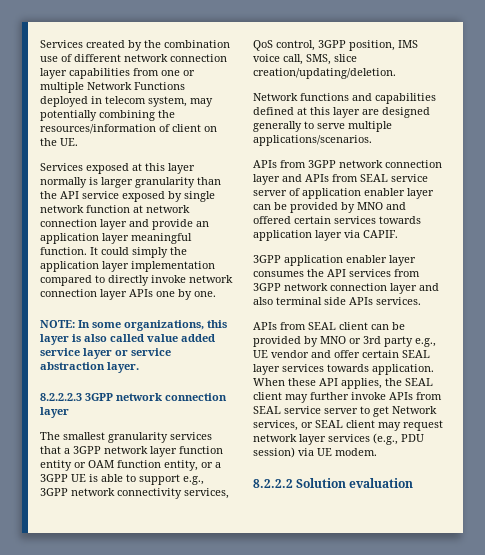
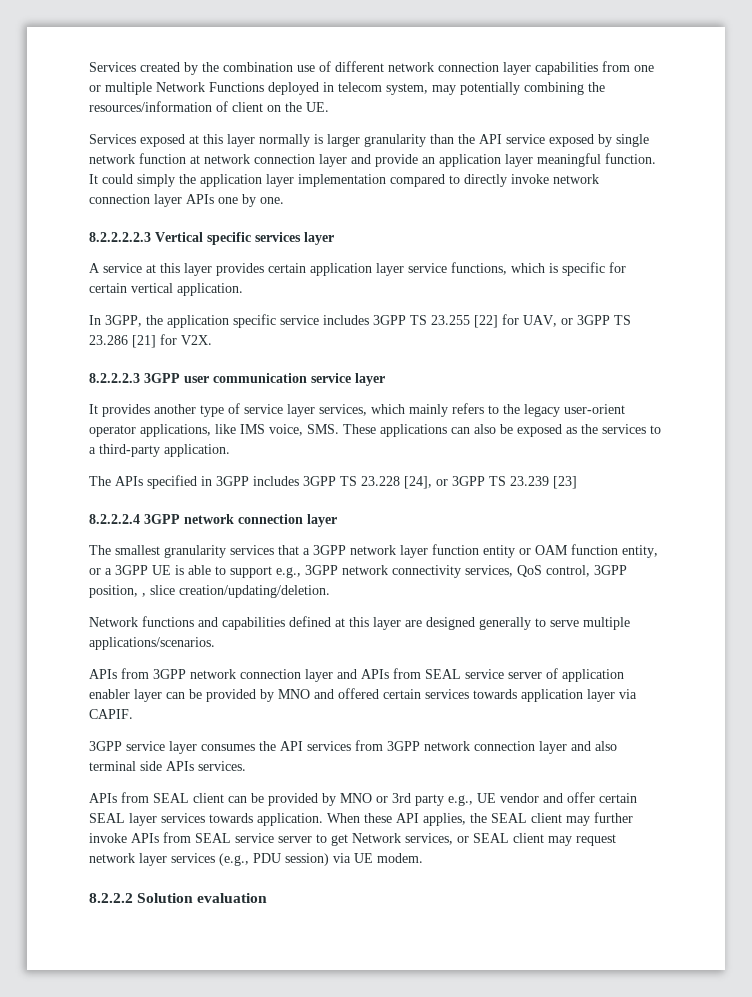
- NOTE: In some organizations, this layer is also called value added service layer or service abstraction layer.
- 8.2.2.2.3 3GPP network connection layer
+ 8.2.2.2.2.3 Vertical specific services layer
+ A service at this layer provides certain application layer service functions, which is specific for certain vertical application.
+ In 3GPP, the application specific service includes 3GPP TS 23.255 [22] for UAV, or 3GPP TS 23.286 [21] for V2X.
+ 8.2.2.2.3 3GPP user communication service layer
+ It provides another type of service layer services, which mainly refers to the legacy user-orient operator applications, like IMS voice, SMS. These applications can also be exposed as the services to a third-party application.
+ The APIs specified in 3GPP includes 3GPP TS 23.228 [24], or 3GPP TS 23.239 [23]
+ 8.2.2.2.4 3GPP network connection layer
- The smallest granularity services that a 3GPP network layer function entity or OAM function entity, or a 3GPP UE is able to support e.g., 3GPP network connectivity services, QoS control, 3GPP position, IMS voice call, SMS, slice creation/updating/deletion.
+ The smallest granularity services that a 3GPP network layer function entity or OAM function entity, or a 3GPP UE is able to support e.g., 3GPP network connectivity services, QoS control, 3GPP position, , slice creation/updating/deletion.
- 3GPP application enabler layer consumes the API services from 3GPP network connection layer and also terminal side APIs services.
+ 3GPP service layer consumes the API services from 3GPP network connection layer and also terminal side APIs services.

